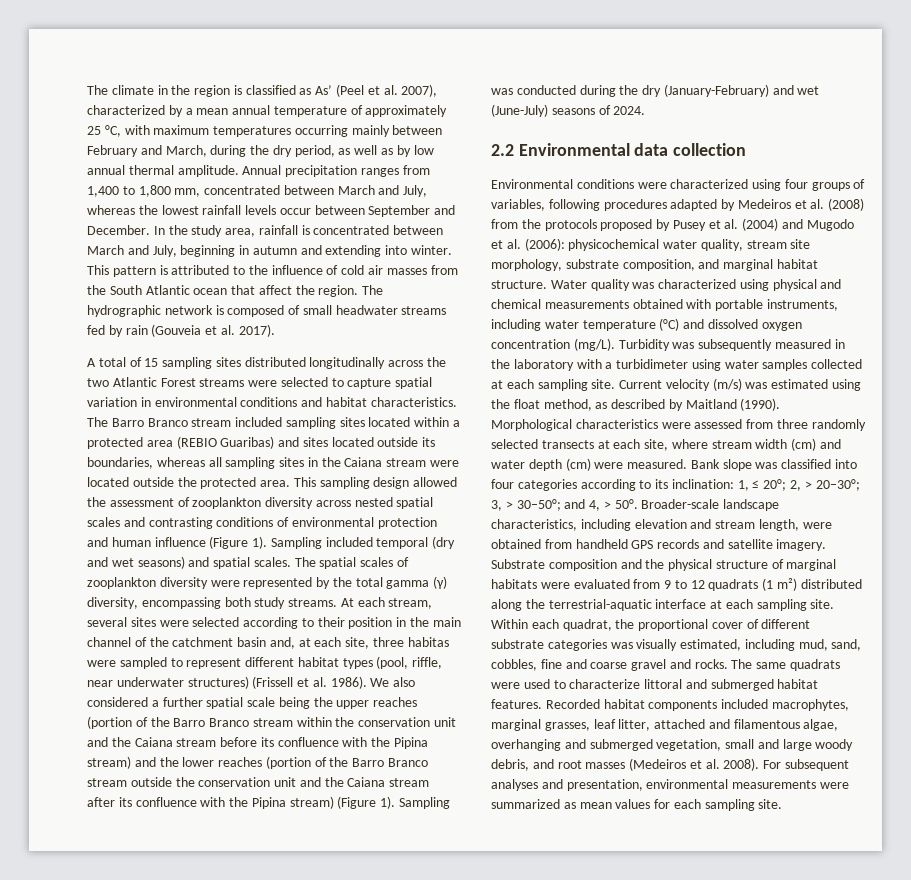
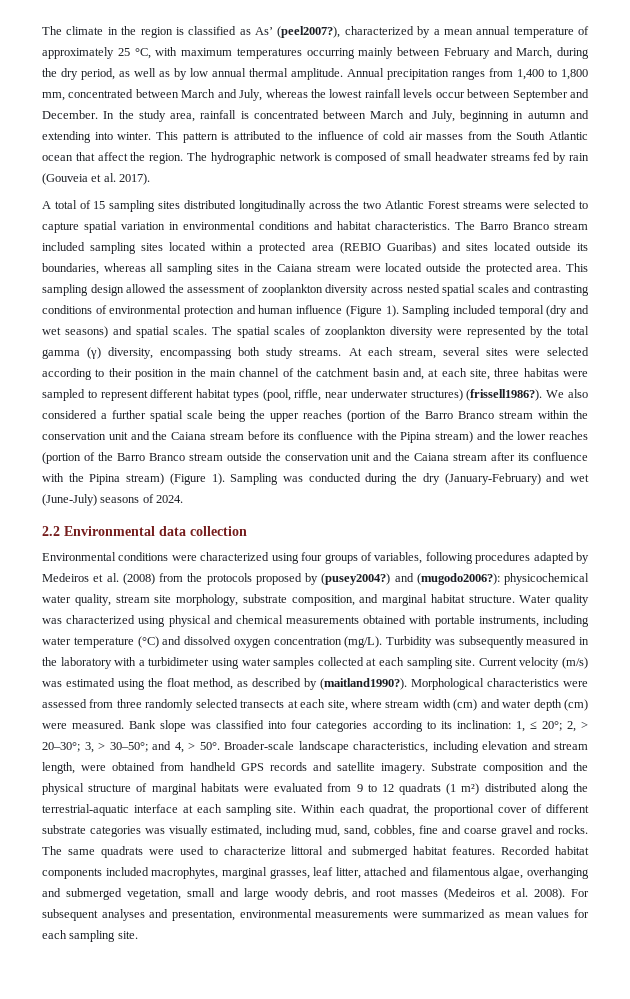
- The climate in the region is classified as As’ (Peel et al. 2007), characterized by a mean annual temperature of approximately 25 °C, with maximum temperatures occurring mainly between February and March, during the dry period, as well as by low annual thermal amplitude.
+ The climate in the region is classified as As’ (peel2007?), characterized by a mean annual temperature of approximately 25 °C, with maximum temperatures occurring mainly between February and March, during the dry period, as well as by low annual thermal amplitude.
- At each stream, several sites were selected according to their position in the main channel of the catchment basin and, at each site, three habitas were sampled to represent different habitat types (pool, riffle, near underwater structures) (Frissell et al. 1986).
+ At each stream, several sites were selected according to their position in the main channel of the catchment basin and, at each site, three habitas were sampled to represent different habitat types (pool, riffle, near underwater structures) (frissell1986?).
- Environmental conditions were characterized using four groups of variables, following procedures adapted by Medeiros et al. (2008) from the protocols proposed by Pusey et al. (2004) and Mugodo et al. (2006): physicochemical water quality, stream site morphology, substrate composition, and marginal habitat structure.
+ Environmental conditions were characterized using four groups of variables, following procedures adapted by Medeiros et al. (2008) from the protocols proposed by (pusey2004?) and (mugodo2006?): physicochemical water quality, stream site morphology, substrate composition, and marginal habitat structure.
- Current velocity (m/s) was estimated using the float method, as described by Maitland (1990).
+ Current velocity (m/s) was estimated using the float method, as described by (maitland1990?).

